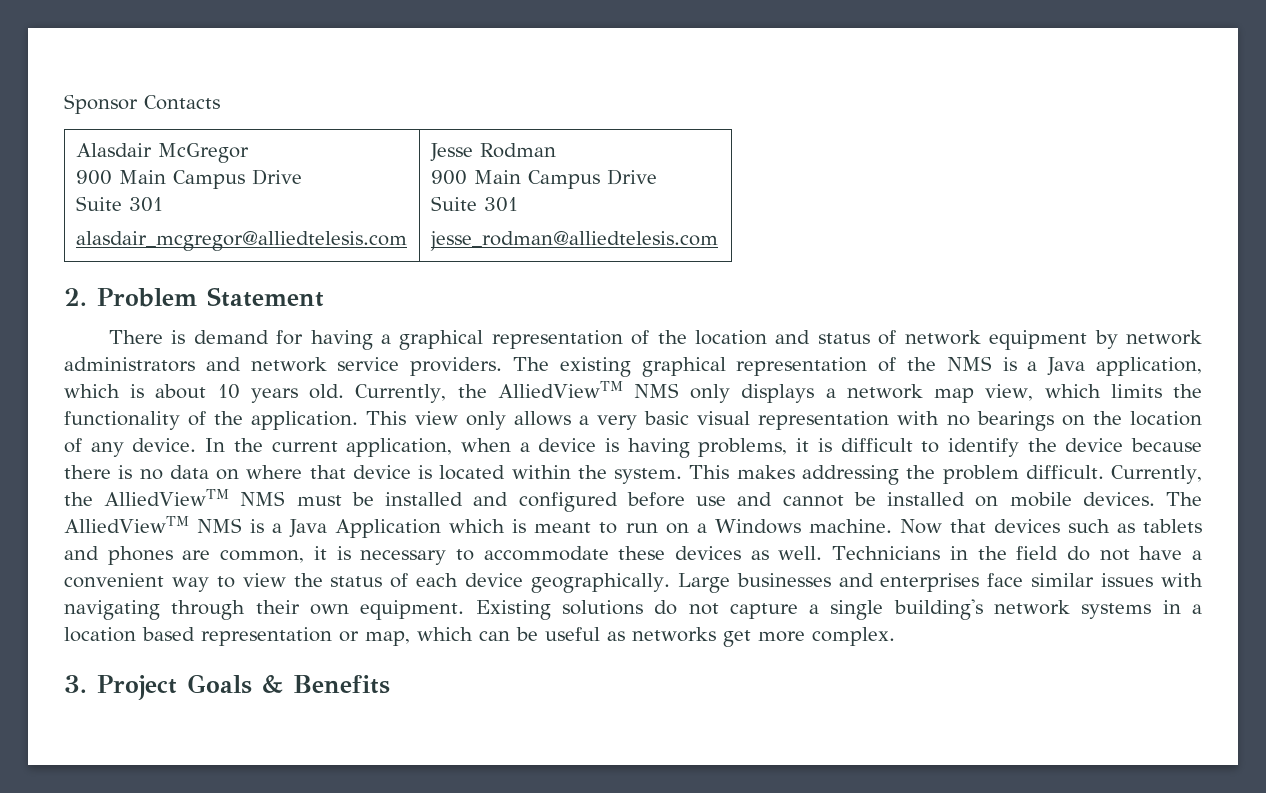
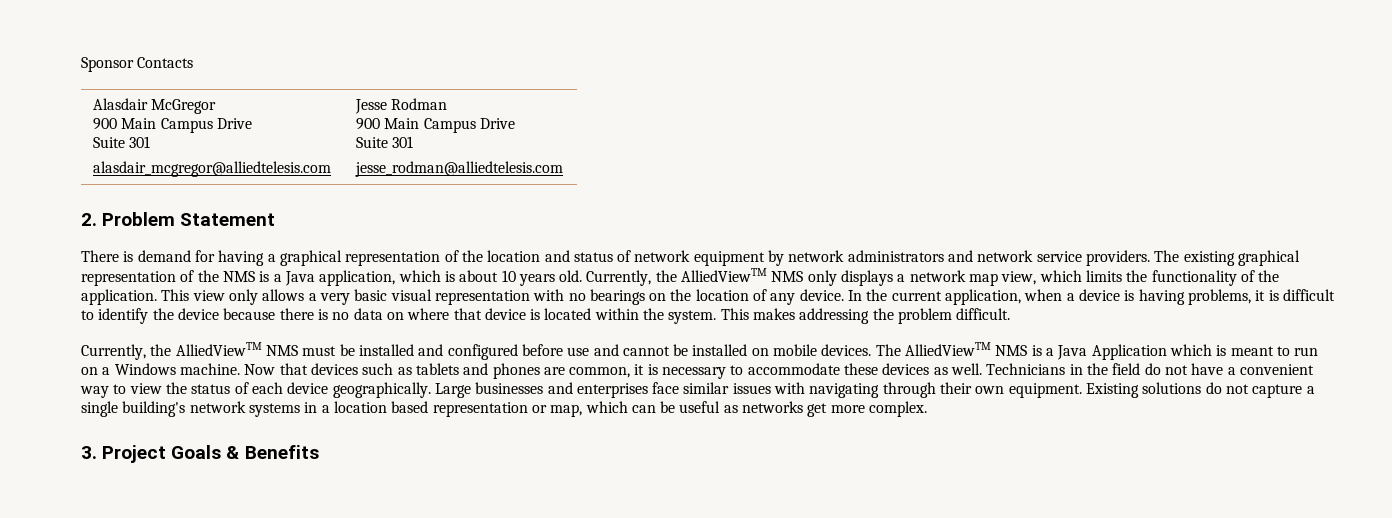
- This makes addressing the problem difficult. Currently, the AlliedViewTM NMS must be installed and configured before use and cannot be installed on mobile devices.
+ This makes addressing the problem difficult.
+ Currently, the AlliedViewTM NMS must be installed and configured before use and cannot be installed on mobile devices.

